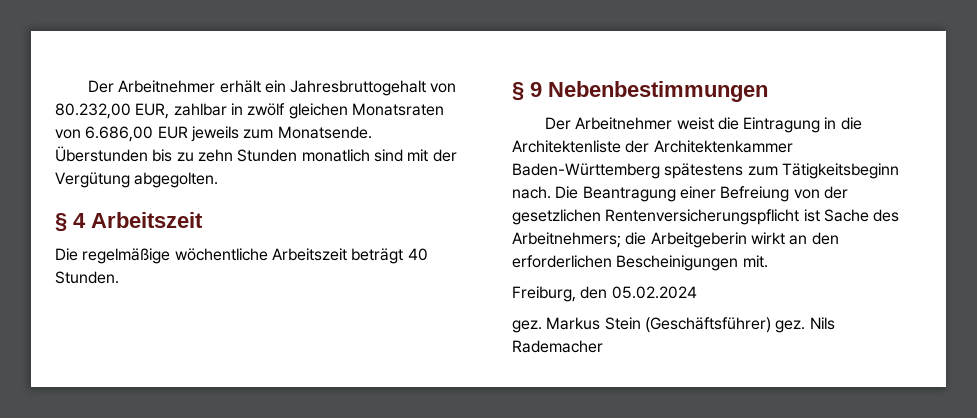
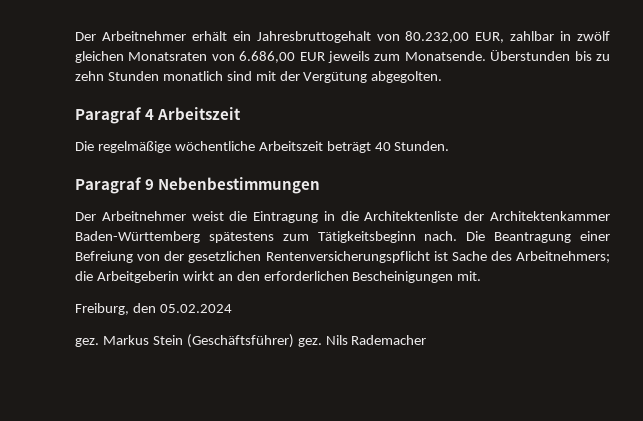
- § 4 Arbeitszeit
+ Paragraf 4 Arbeitszeit
- § 9 Nebenbestimmungen
+ Paragraf 9 Nebenbestimmungen

